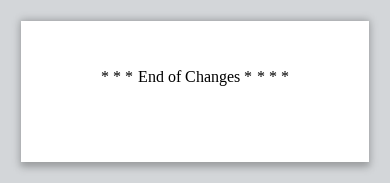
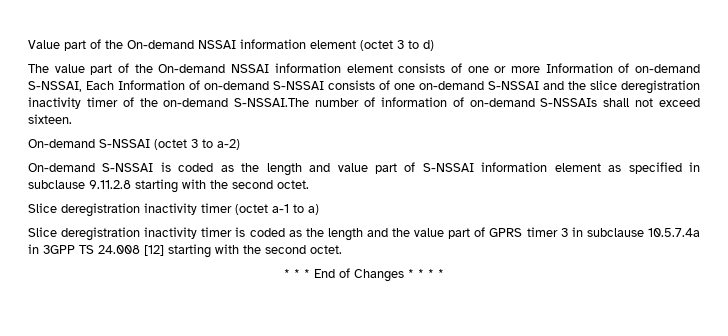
+ Value part of the On-demand NSSAI information element (octet 3 to d)
+ The value part of the On-demand NSSAI information element consists of one or more Information of on-demand S-NSSAI, Each Information of on-demand S-NSSAI consists of one on-demand S-NSSAI and the slice deregistration inactivity timer of the on-demand S-NSSAI.The number of information of on-demand S-NSSAIs shall not exceed sixteen.
+ On-demand S-NSSAI (octet 3 to a-2)
+ On-demand S-NSSAI is coded as the length and value part of S-NSSAI information element as specified in subclause 9.11.2.8 starting with the second octet.
+ Slice deregistration inactivity timer (octet a-1 to a)
+ Slice deregistration inactivity timer is coded as the length and the value part of GPRS timer 3 in subclause 10.5.7.4a in 3GPP TS 24.008 [12] starting with the second octet.

